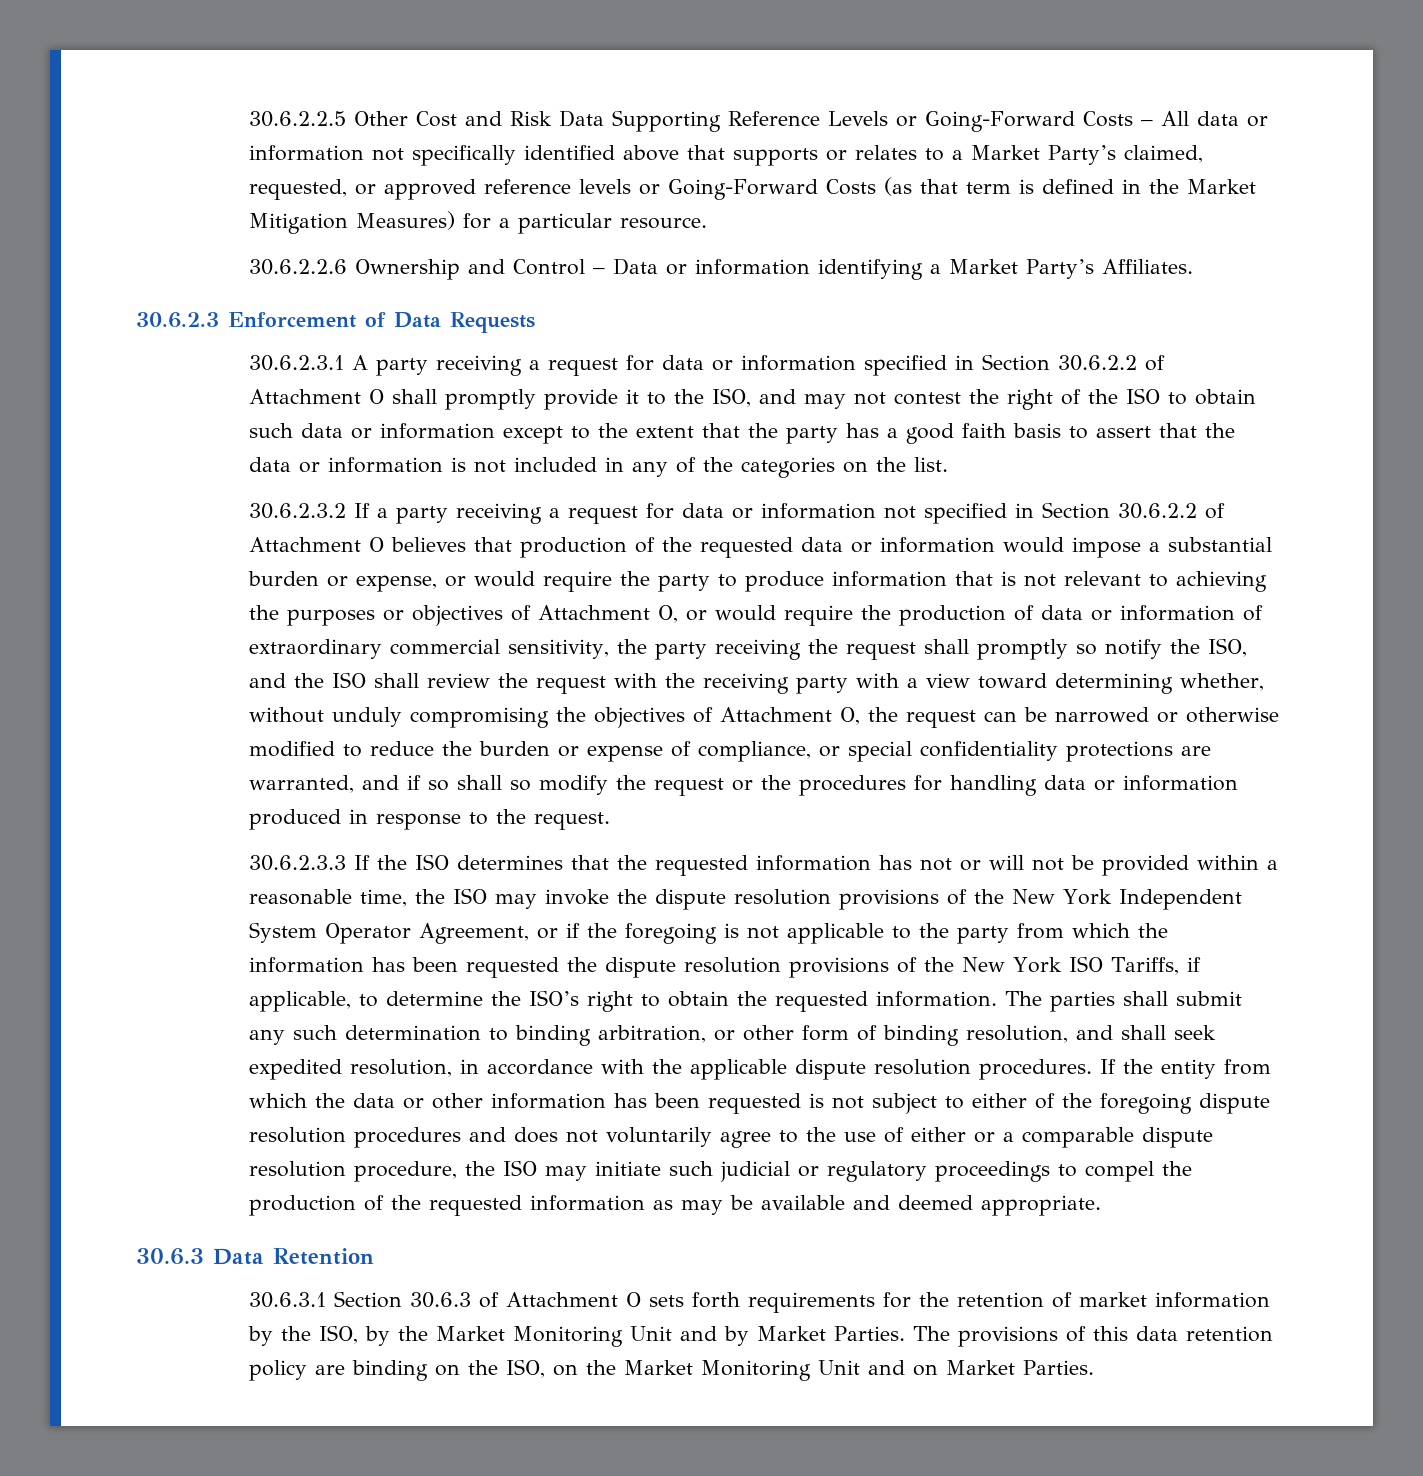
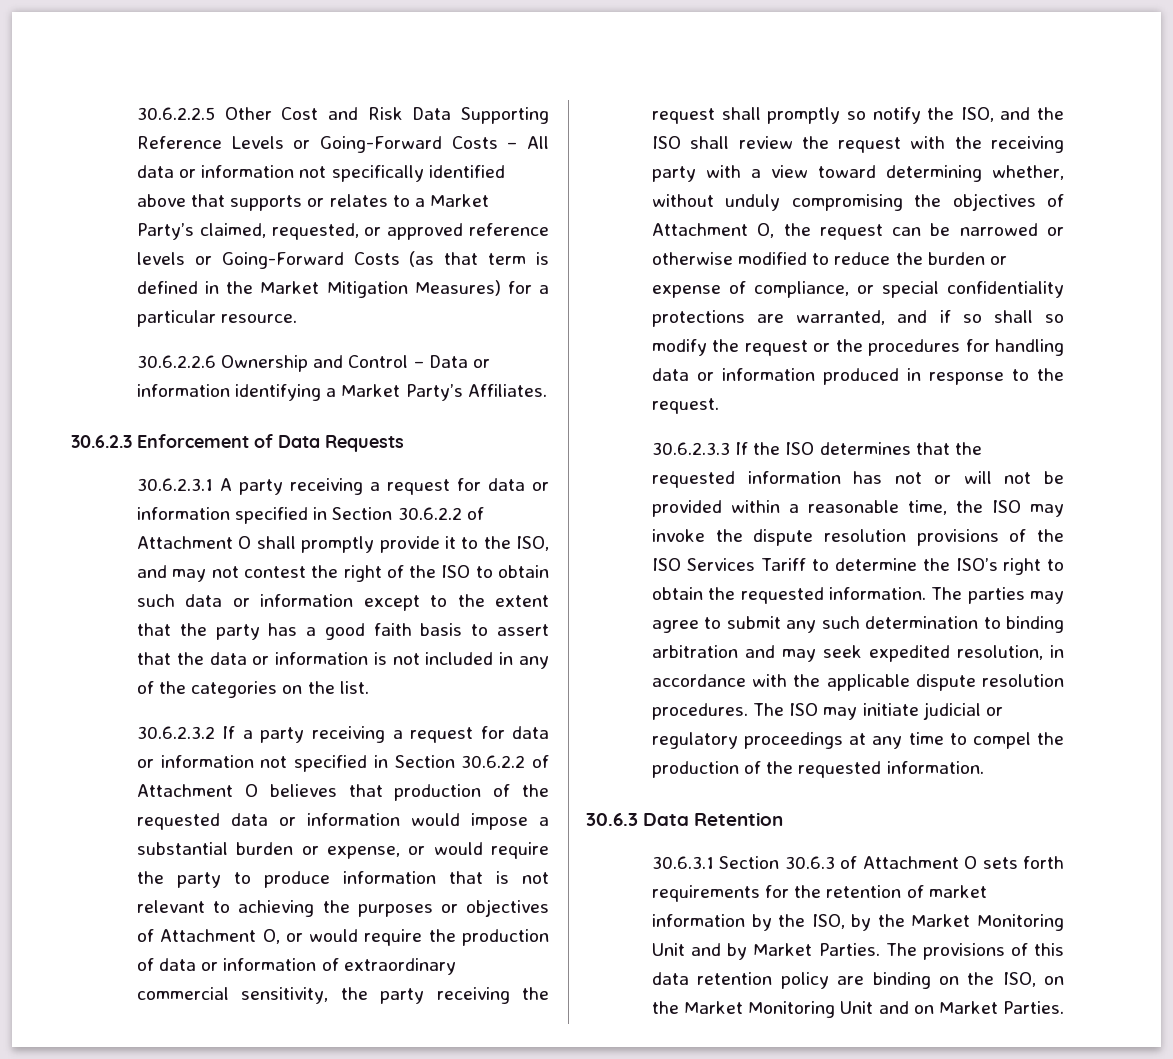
- 30.6.2.3.3 If the ISO determines that the requested information has not or will not be provided within a reasonable time, the ISO may invoke the dispute resolution provisions of the New York Independent System Operator Agreement, or if the foregoing is not applicable to the party from which the information has been requested the dispute resolution provisions of the New York ISO Tariffs, if applicable, to determine the ISO’s right to obtain the requested information.
+ 30.6.2.3.3 If the ISO determines that the requested information has not or will not be provided within a reasonable time, the ISO may invoke the dispute resolution provisions of the ISO Services Tariff to determine the ISO’s right to obtain the requested information.
- The parties shall submit any such determination to binding arbitration, or other form of binding resolution, and shall seek expedited resolution, in accordance with the applicable dispute resolution procedures.
+ The parties may agree to submit any such determination to binding arbitration and may seek expedited resolution, in accordance with the applicable dispute resolution procedures.
- If the entity from which the data or other information has been requested is not subject to either of the foregoing dispute resolution procedures and does not voluntarily agree to the use of either or a comparable dispute resolution procedure, the ISO may initiate such judicial or regulatory proceedings to compel the production of the requested information as may be available and deemed appropriate.
+ The ISO may initiate judicial or regulatory proceedings at any time to compel the production of the requested information.

